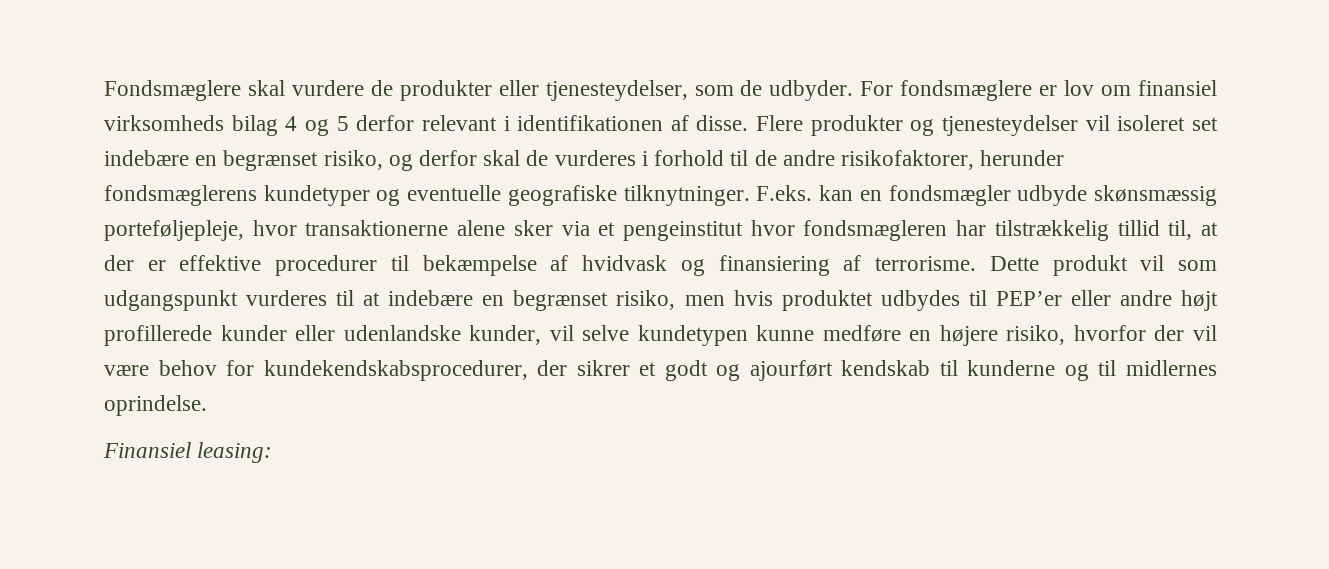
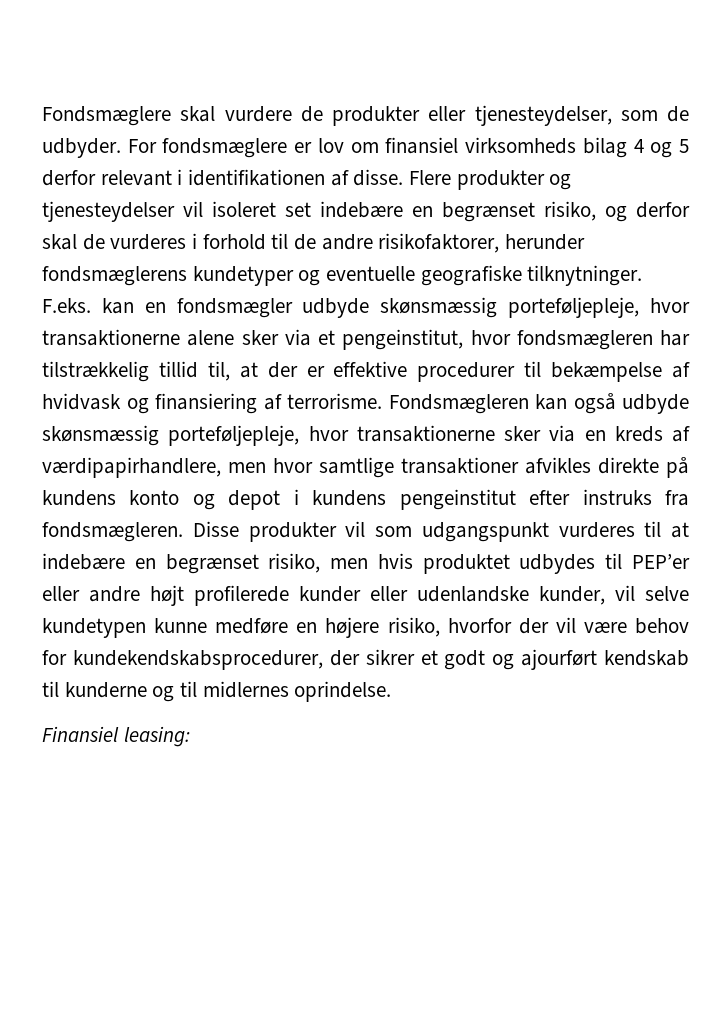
- F.eks. kan en fondsmægler udbyde skønsmæssig porteføljepleje, hvor transaktionerne alene sker via et pengeinstitut hvor fondsmægleren har tilstrækkelig tillid til, at der er effektive procedurer til bekæmpelse af hvidvask og finansiering af terrorisme.
+ F.eks. kan en fondsmægler udbyde skønsmæssig porteføljepleje, hvor transaktionerne alene sker via et pengeinstitut, hvor fondsmægleren har tilstrækkelig tillid til, at der er effektive procedurer til bekæmpelse af hvidvask og finansiering af terrorisme.
- Dette produkt vil som udgangspunkt vurderes til at indebære en begrænset risiko, men hvis produktet udbydes til PEP’er eller andre højt profillerede kunder eller udenlandske kunder, vil selve kundetypen kunne medføre en højere risiko, hvorfor der vil være behov for kundekendskabsprocedurer, der sikrer et godt og ajourført kendskab til kunderne og til midlernes oprindelse.
+ Fondsmægleren kan også udbyde skønsmæssig porteføljepleje, hvor transaktionerne sker via en kreds af værdipapirhandlere, men hvor samtlige transaktioner afvikles direkte på kundens konto og depot i kundens pengeinstitut efter instruks fra fondsmægleren. Disse produkter vil som udgangspunkt vurderes til at indebære en begrænset risiko, men hvis produktet udbydes til PEP’er eller andre højt profilerede kunder eller udenlandske kunder, vil selve kundetypen kunne medføre en højere risiko, hvorfor der vil være behov for kundekendskabsprocedurer, der sikrer et godt og ajourført kendskab til kunderne og til midlernes oprindelse.

